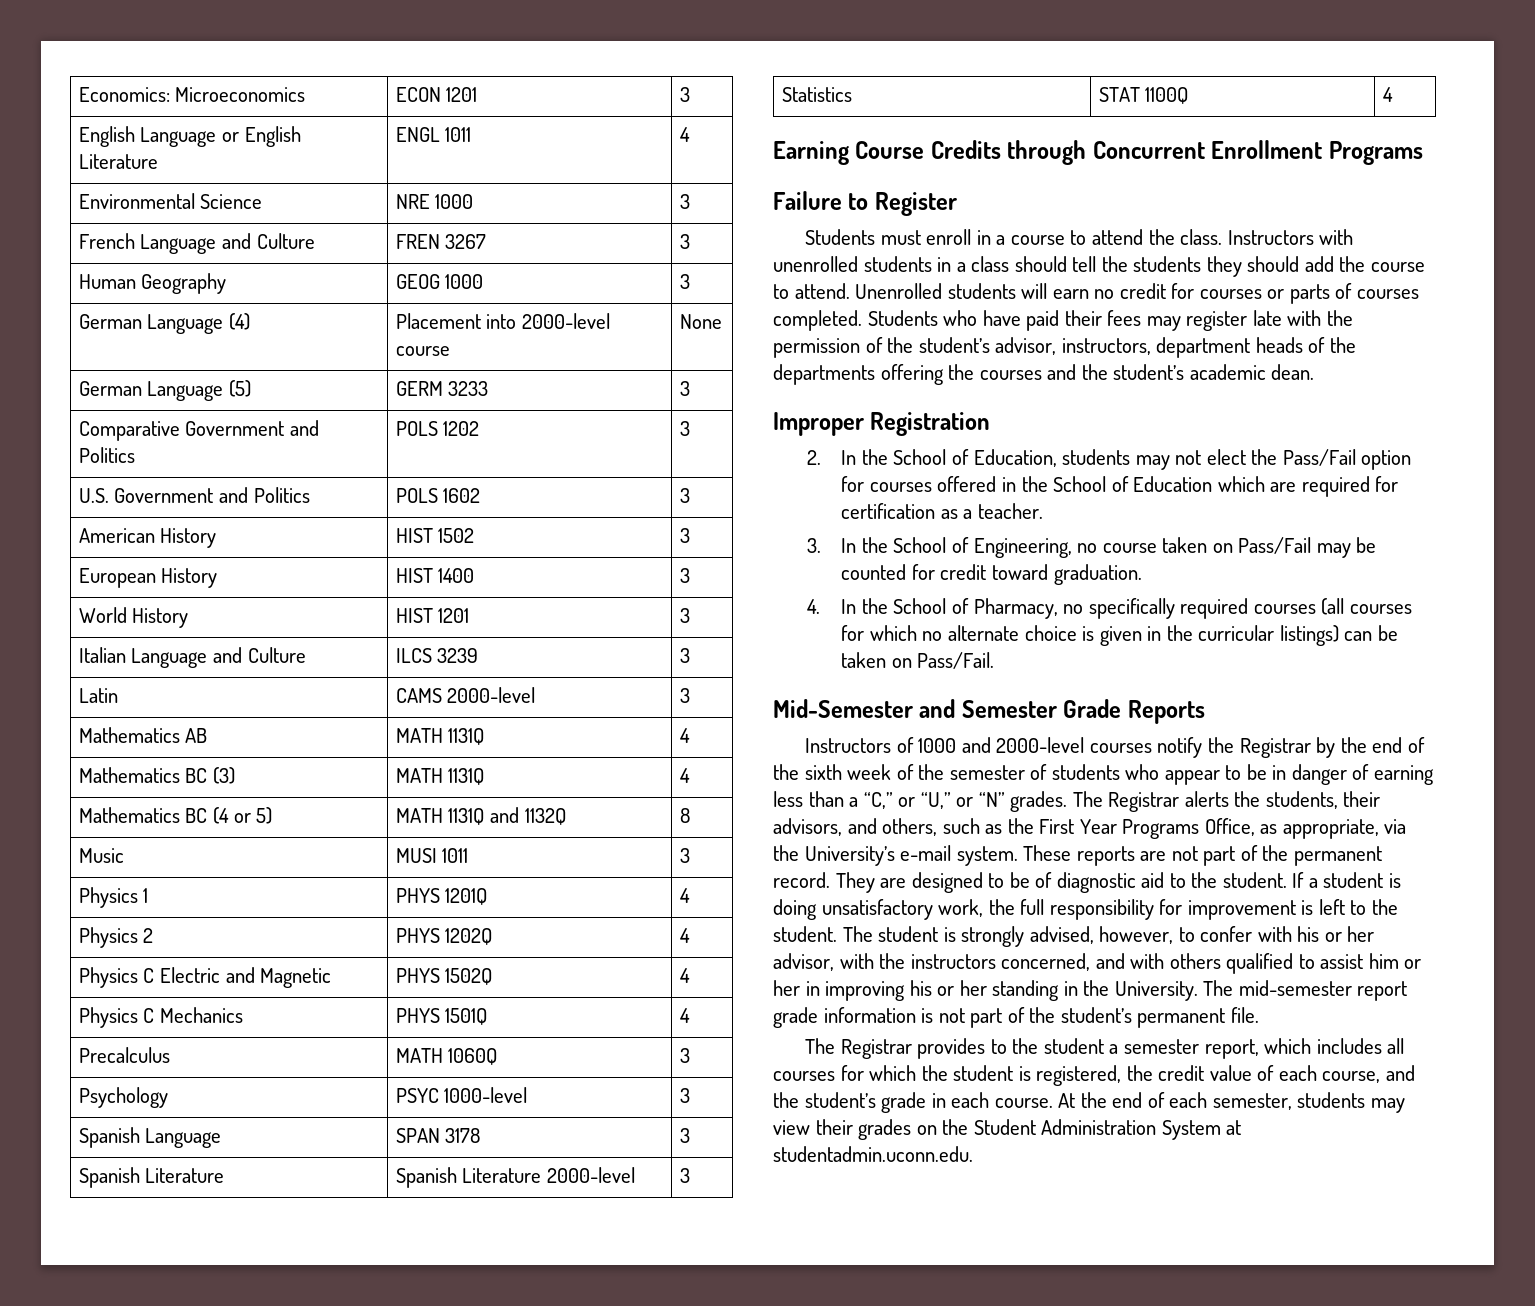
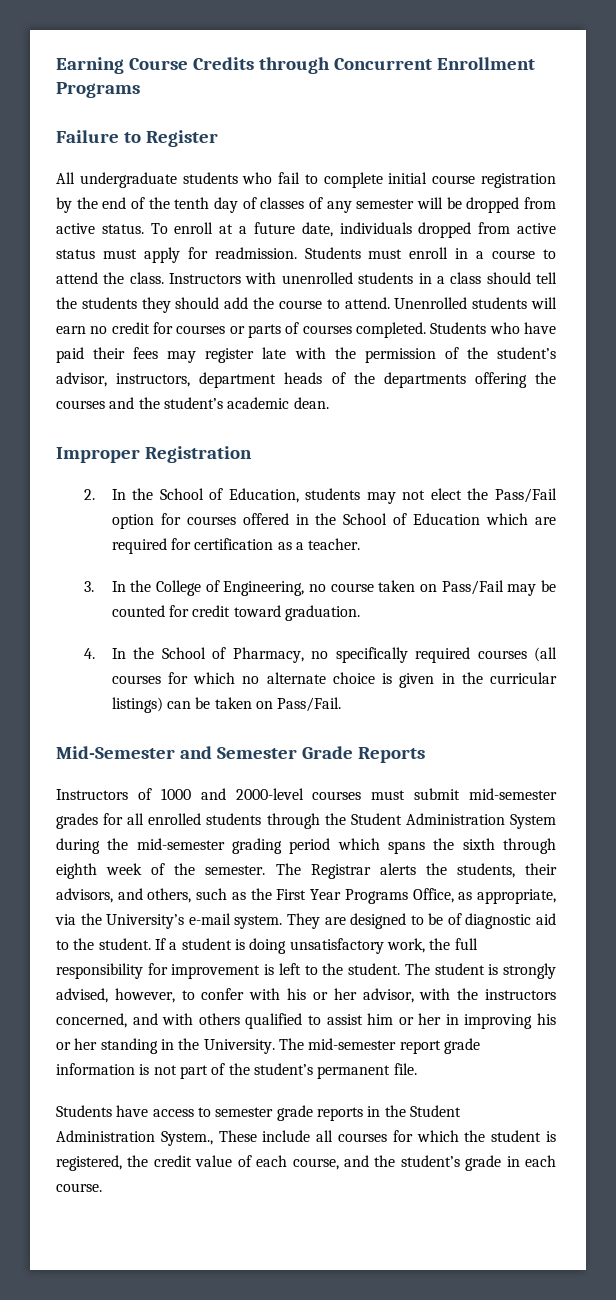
- Economics: Microeconomics | ECON 1201 | 3
- English Language or English Literature | ENGL 1011 | 4
- Environmental Science | NRE 1000 | 3
- French Language and Culture | FREN 3267 | 3
- Human Geography | GEOG 1000 | 3
- German Language (4) | Placement into 2000-level course | None
- German Language (5) | GERM 3233 | 3
- Comparative Government and Politics | POLS 1202 | 3
- U.S. Government and Politics | POLS 1602 | 3
- American History | HIST 1502 | 3
- European History | HIST 1400 | 3
- World History | HIST 1201 | 3
- Italian Language and Culture | ILCS 3239 | 3
- Latin | CAMS 2000-level | 3
- Mathematics AB | MATH 1131Q | 4
- Mathematics BC (3) | MATH 1131Q | 4
- Mathematics BC (4 or 5) | MATH 1131Q and 1132Q | 8
- Music | MUSI 1011 | 3
- Physics 1 | PHYS 1201Q | 4
- Physics 2 | PHYS 1202Q | 4
- Physics C Electric and Magnetic | PHYS 1502Q | 4
- Physics C Mechanics | PHYS 1501Q | 4
- Precalculus | MATH 1060Q | 3
- Psychology | PSYC 1000-level | 3
- Spanish Language | SPAN 3178 | 3
- Spanish Literature | Spanish Literature 2000-level | 3
- Statistics | STAT 1100Q | 4
+ All undergraduate students who fail to complete initial course registration by the end of the tenth day of classes of any semester will be dropped from active status. To enroll at a future date, individuals dropped from active status must apply for readmission.
- 3. In the School of Engineering, no course taken on Pass/Fail may be counted for credit toward graduation.
+ 3. In the College of Engineering, no course taken on Pass/Fail may be counted for credit toward graduation.
- Instructors of 1000 and 2000-level courses notify the Registrar by the end of the sixth week of the semester of students who appear to be in danger of earning less than a “C,” or “U,” or “N” grades.
+ Instructors of 1000 and 2000-level courses must submit mid-semester grades for all enrolled students through the Student Administration System during the mid-semester grading period which spans the sixth through eighth week of the semester.
- These reports are not part of the permanent record.
- The Registrar provides to the student a semester report, which includes all courses for which the student is registered, the credit value of each course, and the student’s grade in each course. At the end of each semester, students may view their grades on the Student Administration System at studentadmin.uconn.edu.
+ Students have access to semester grade reports in the Student Administration System., These include all courses for which the student is registered, the credit value of each course, and the student’s grade in each course.

